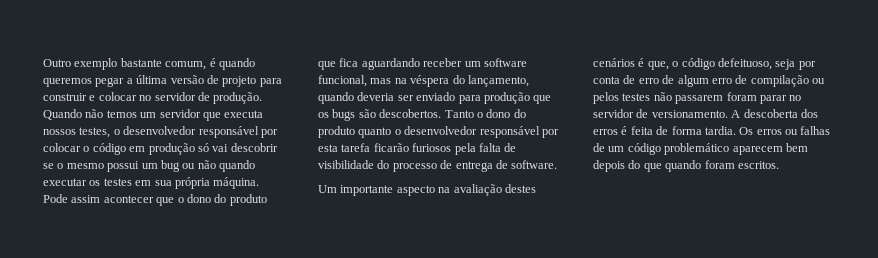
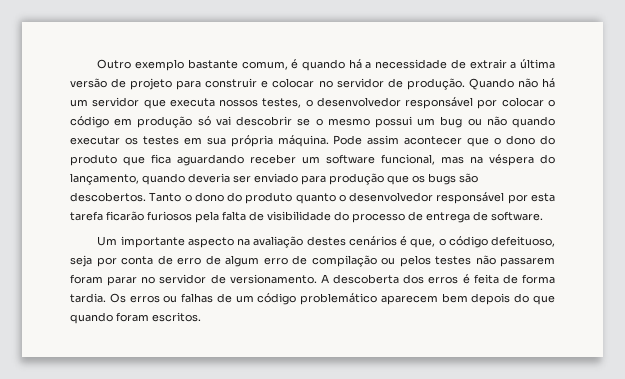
- Outro exemplo bastante comum, é quando queremos pegar a última versão de projeto para construir e colocar no servidor de produção.
+ Outro exemplo bastante comum, é quando há a necessidade de extrair a última versão de projeto para construir e colocar no servidor de produção.
- Quando não temos um servidor que executa nossos testes, o desenvolvedor responsável por colocar o código em produção só vai descobrir se o mesmo possui um bug ou não quando executar os testes em sua própria máquina.
+ Quando não há um servidor que executa nossos testes, o desenvolvedor responsável por colocar o código em produção só vai descobrir se o mesmo possui um bug ou não quando executar os testes em sua própria máquina.

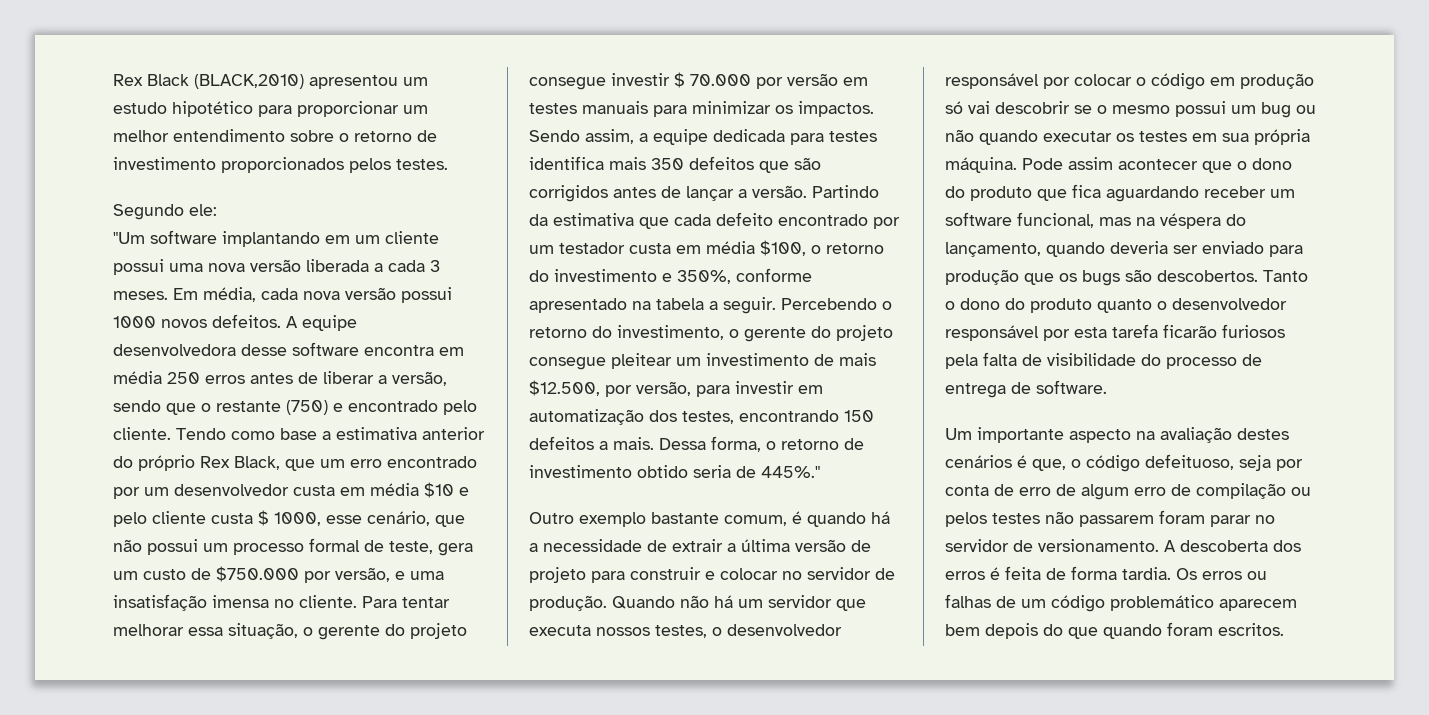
+ Rex Black (BLACK,2010) apresentou um estudo hipotético para proporcionar um melhor entendimento sobre o retorno de investimento proporcionados pelos testes.
+ Segundo ele:
+ "Um software implantando em um cliente possui uma nova versão liberada a cada 3 meses. Em média, cada nova versão possui 1000 novos defeitos. A equipe desenvolvedora desse software encontra em média 250 erros antes de liberar a versão, sendo que o restante (750) e encontrado pelo cliente. Tendo como base a estimativa anterior do próprio Rex Black, que um erro encontrado por um desenvolvedor custa em média $10 e pelo cliente custa $ 1000, esse cenário, que não possui um processo formal de teste, gera um custo de $750.000 por versão, e uma insatisfação imensa no cliente. Para tentar melhorar essa situação, o gerente do projeto consegue investir $ 70.000 por versão em testes manuais para minimizar os impactos. Sendo assim, a equipe dedicada para testes identifica mais 350 defeitos que são corrigidos antes de lançar a versão. Partindo da estimativa que cada defeito encontrado por um testador custa em média $100, o retorno do investimento e 350%, conforme apresentado na tabela a seguir. Percebendo o retorno do investimento, o gerente do projeto consegue pleitear um investimento de mais $12.500, por versão, para investir em automatização dos testes, encontrando 150 defeitos a mais. Dessa forma, o retorno de investimento obtido seria de 445%."

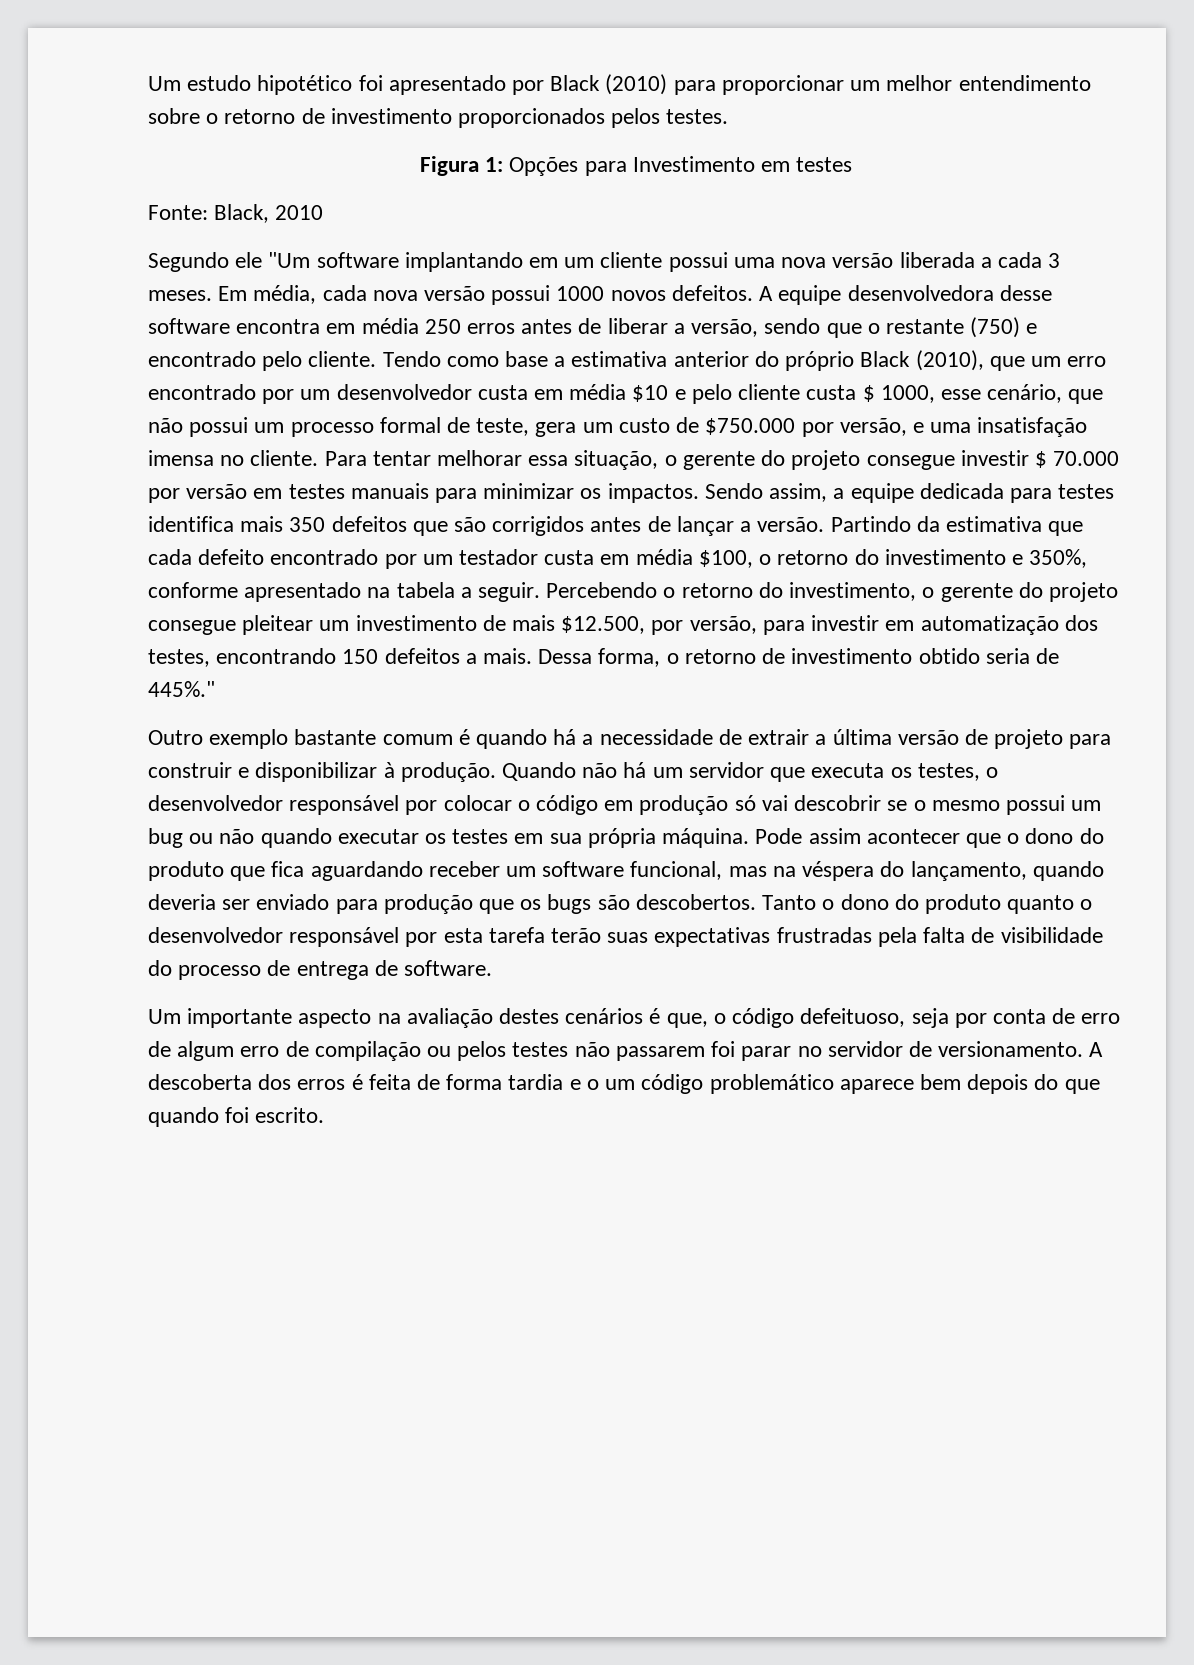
- Rex Black (BLACK,2010) apresentou um estudo hipotético para proporcionar um melhor entendimento sobre o retorno de investimento proporcionados pelos testes.
+ Um estudo hipotético foi apresentado por Black (2010) para proporcionar um melhor entendimento sobre o retorno de investimento proporcionados pelos testes.
+ Figura 1: Opções para Investimento em testes
+ Fonte: Black, 2010
- Segundo ele:
- "Um software implantando em um cliente possui uma nova versão liberada a cada 3 meses.
+ Segundo ele "Um software implantando em um cliente possui uma nova versão liberada a cada 3 meses.
- Tendo como base a estimativa anterior do próprio Rex Black, que um erro encontrado por um desenvolvedor custa em média $10 e pelo cliente custa $ 1000, esse cenário, que não possui um processo formal de teste, gera um custo de $750.000 por versão, e uma insatisfação imensa no cliente.
+ Tendo como base a estimativa anterior do próprio Black (2010), que um erro encontrado por um desenvolvedor custa em média $10 e pelo cliente custa $ 1000, esse cenário, que não possui um processo formal de teste, gera um custo de $750.000 por versão, e uma insatisfação imensa no cliente.
- Outro exemplo bastante comum, é quando há a necessidade de extrair a última versão de projeto para construir e colocar no servidor de produção.
+ Outro exemplo bastante comum é quando há a necessidade de extrair a última versão de projeto para construir e disponibilizar à produção.
- Quando não há um servidor que executa nossos testes, o desenvolvedor responsável por colocar o código em produção só vai descobrir se o mesmo possui um bug ou não quando executar os testes em sua própria máquina.
+ Quando não há um servidor que executa os testes, o desenvolvedor responsável por colocar o código em produção só vai descobrir se o mesmo possui um bug ou não quando executar os testes em sua própria máquina.
- Tanto o dono do produto quanto o desenvolvedor responsável por esta tarefa ficarão furiosos pela falta de visibilidade do processo de entrega de software.
+ Tanto o dono do produto quanto o desenvolvedor responsável por esta tarefa terão suas expectativas frustradas pela falta de visibilidade do processo de entrega de software.
- Um importante aspecto na avaliação destes cenários é que, o código defeituoso, seja por conta de erro de algum erro de compilação ou pelos testes não passarem foram parar no servidor de versionamento.
+ Um importante aspecto na avaliação destes cenários é que, o código defeituoso, seja por conta de erro de algum erro de compilação ou pelos testes não passarem foi parar no servidor de versionamento.
- A descoberta dos erros é feita de forma tardia. Os erros ou falhas de um código problemático aparecem bem depois do que quando foram escritos.
+ A descoberta dos erros é feita de forma tardia e o um código problemático aparece bem depois do que quando foi escrito.

